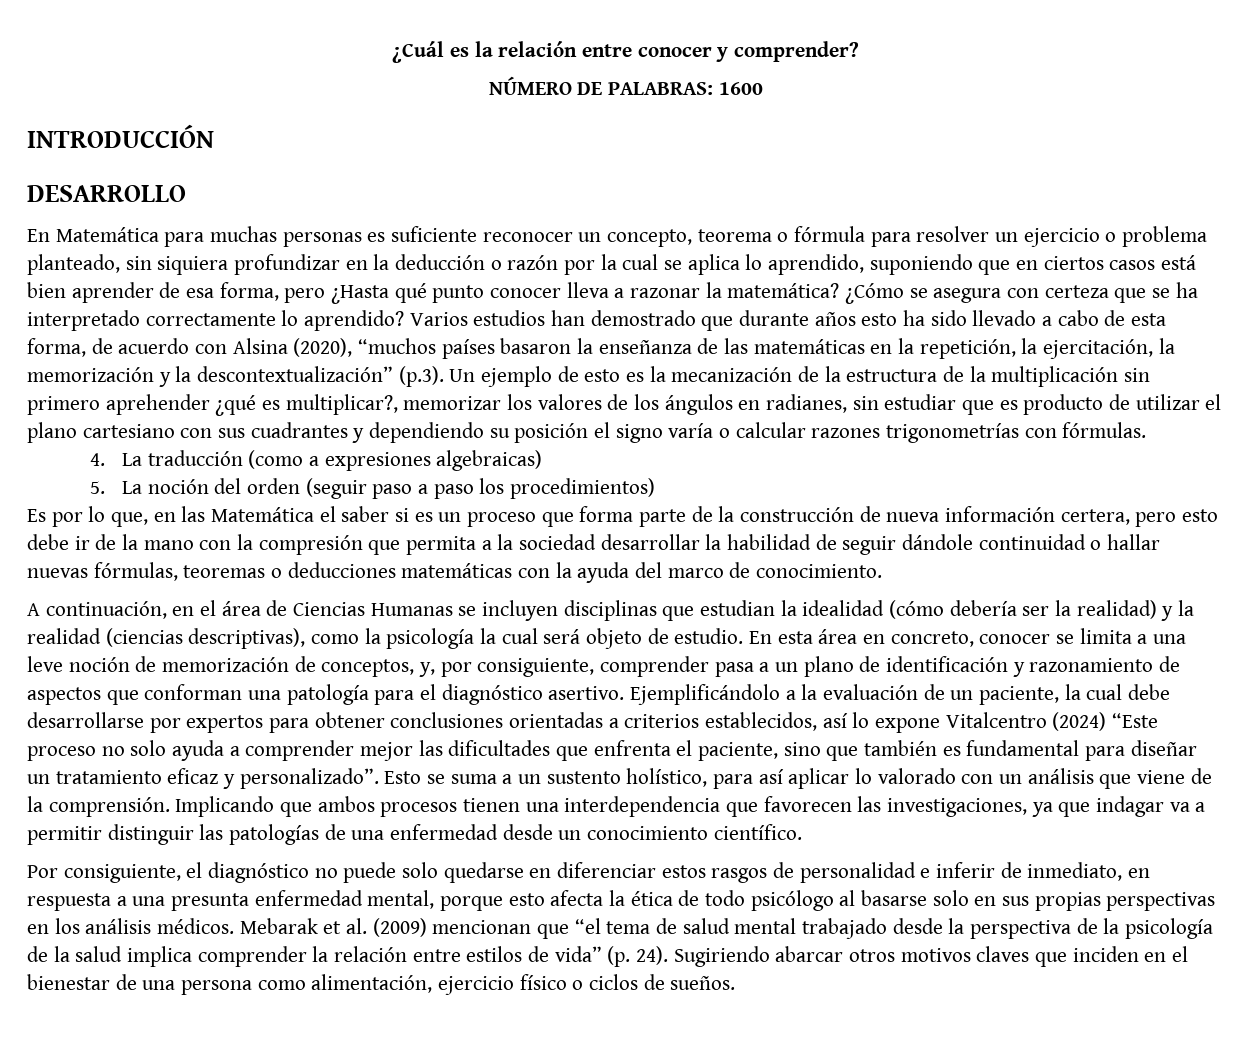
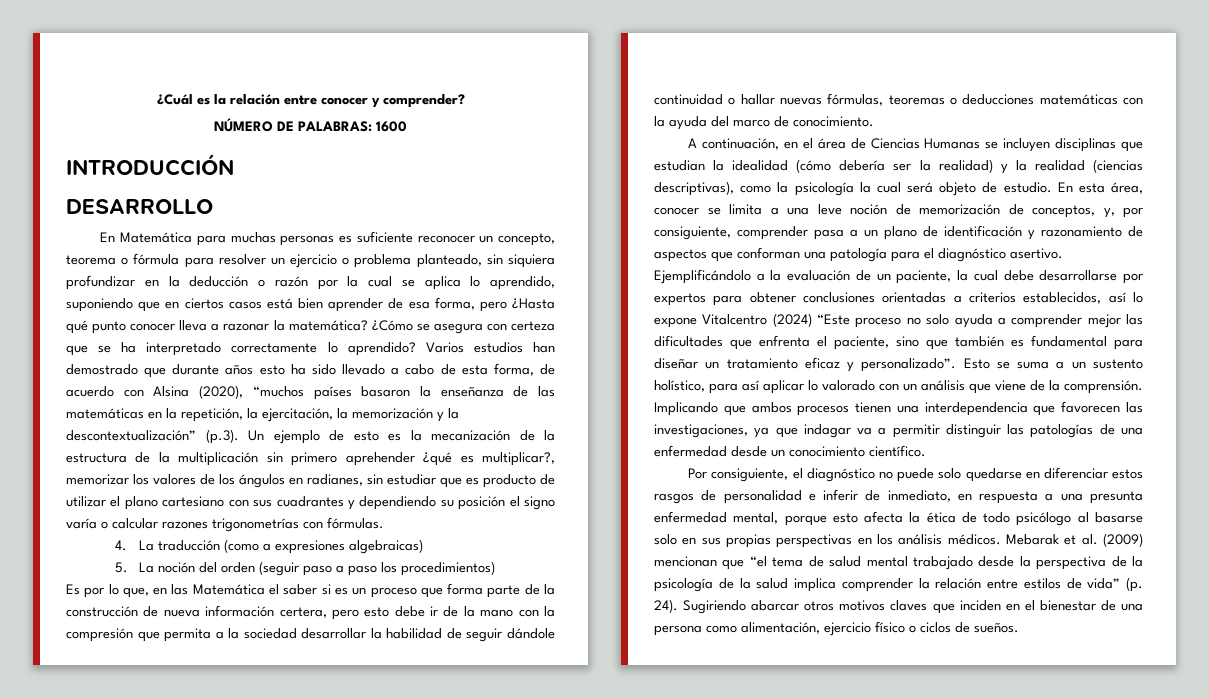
- En esta área en concreto, conocer se limita a una leve noción de memorización de conceptos, y, por consiguiente, comprender pasa a un plano de identificación y razonamiento de aspectos que conforman una patología para el diagnóstico asertivo.
+ En esta área, conocer se limita a una leve noción de memorización de conceptos, y, por consiguiente, comprender pasa a un plano de identificación y razonamiento de aspectos que conforman una patología para el diagnóstico asertivo.

